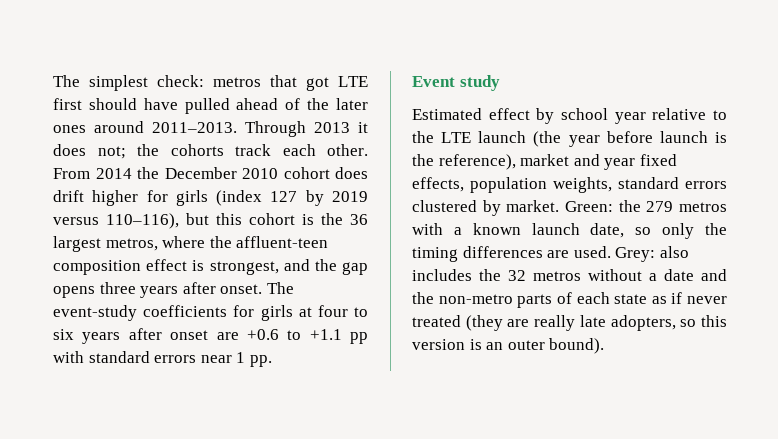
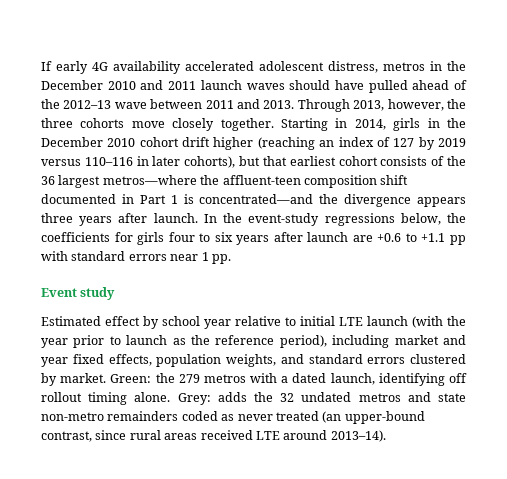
- The simplest check: metros that got LTE first should have pulled ahead of the later ones around 2011–2013. Through 2013 it does not; the cohorts track each other. From 2014 the December 2010 cohort does drift higher for girls (index 127 by 2019 versus 110–116), but this cohort is the 36 largest metros, where the affluent-teen composition effect is strongest, and the gap opens three years after onset. The event-study coefficients for girls at four to six years after onset are +0.6 to +1.1 pp with standard errors near 1 pp.
+ If early 4G availability accelerated adolescent distress, metros in the December 2010 and 2011 launch waves should have pulled ahead of the 2012–13 wave between 2011 and 2013. Through 2013, however, the three cohorts move closely together. Starting in 2014, girls in the December 2010 cohort drift higher (reaching an index of 127 by 2019 versus 110–116 in later cohorts), but that earliest cohort consists of the 36 largest metros—where the affluent-teen composition shift documented in Part 1 is concentrated—and the divergence appears three years after launch. In the event-study regressions below, the coefficients for girls four to six years after launch are +0.6 to +1.1 pp with standard errors near 1 pp.
- Estimated effect by school year relative to the LTE launch (the year before launch is the reference), market and year fixed effects, population weights, standard errors clustered by market.
+ Estimated effect by school year relative to initial LTE launch (with the year prior to launch as the reference period), including market and year fixed effects, population weights, and standard errors clustered by market.
- Green: the 279 metros with a known launch date, so only the timing differences are used. Grey: also includes the 32 metros without a date and the non-metro parts of each state as if never treated (they are really late adopters, so this version is an outer bound).
+ Green: the 279 metros with a dated launch, identifying off rollout timing alone. Grey: adds the 32 undated metros and state non-metro remainders coded as never treated (an upper-bound contrast, since rural areas received LTE around 2013–14).

